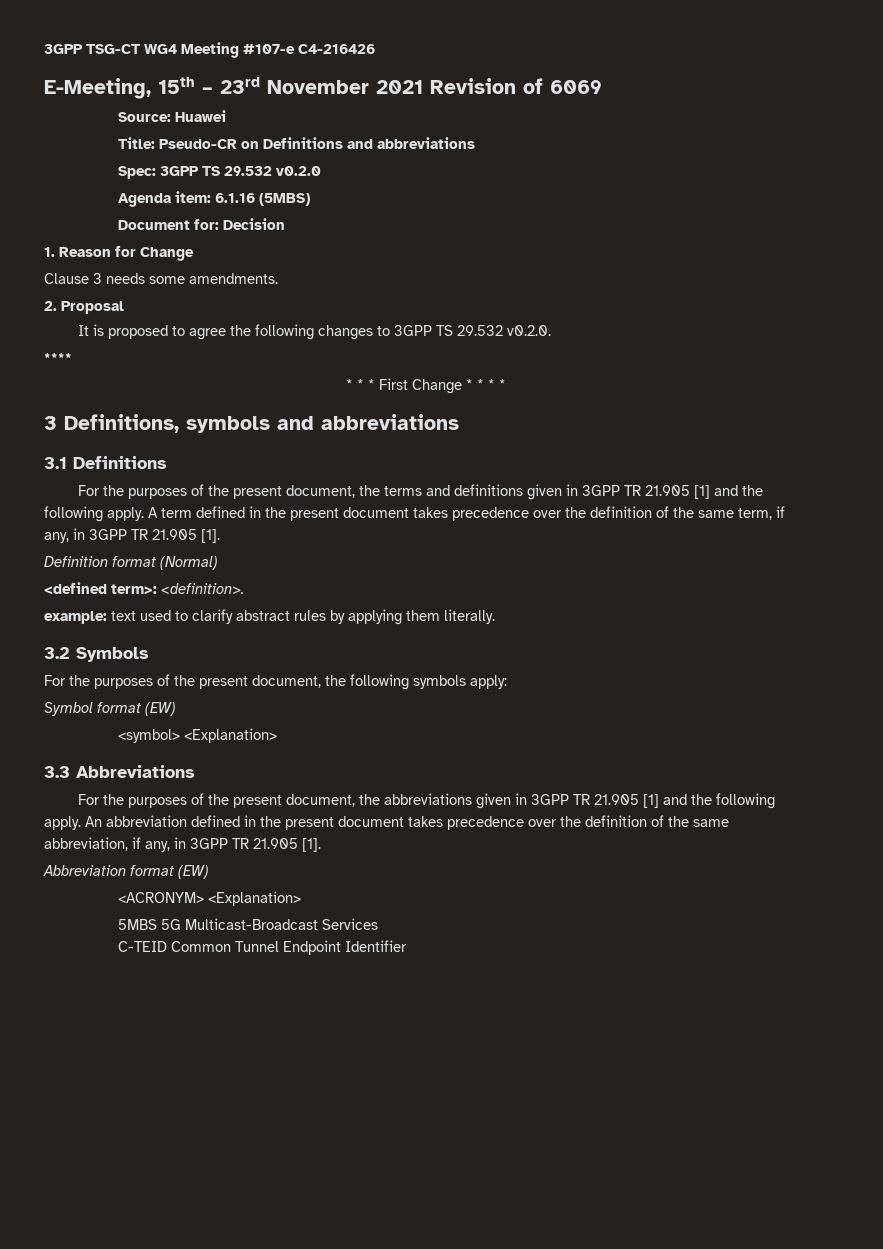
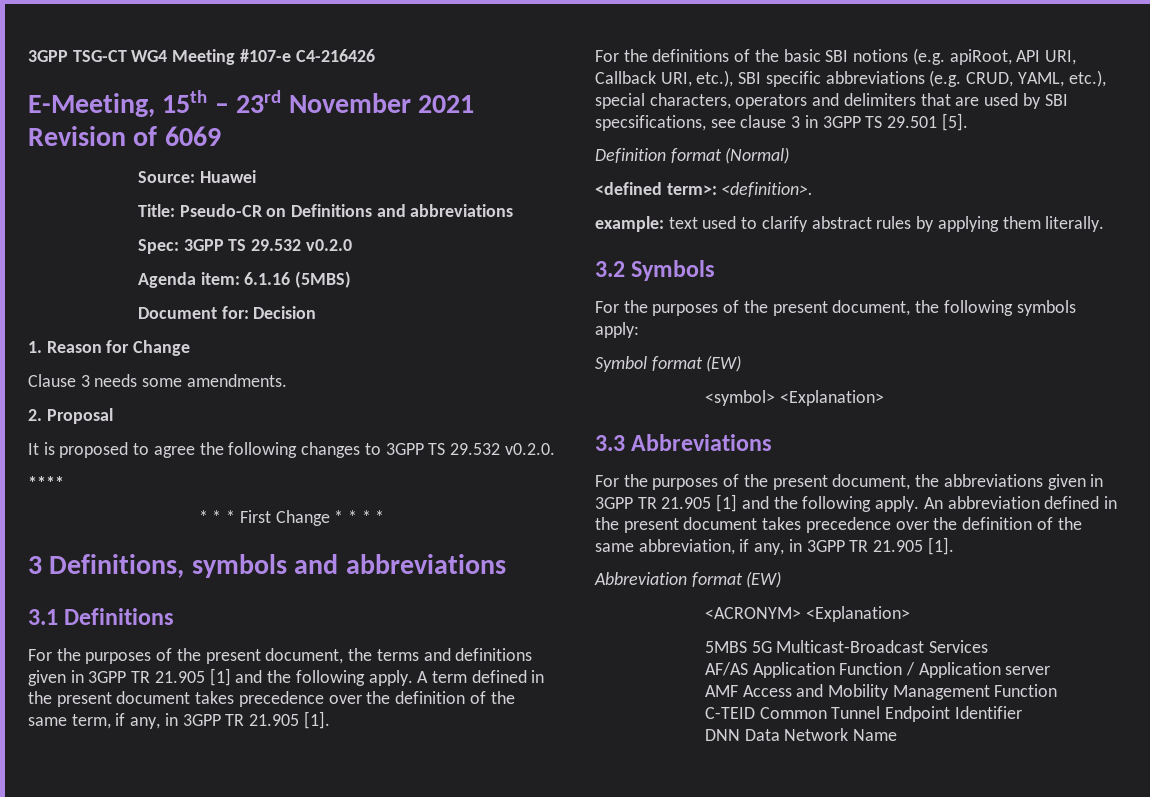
+ For the definitions of the basic SBI notions (e.g. apiRoot, API URI, Callback URI, etc.), SBI specific abbreviations (e.g. CRUD, YAML, etc.), special characters, operators and delimiters that are used by SBI specsifications, see clause 3 in 3GPP TS 29.501 [5].
+ AF/AS Application Function / Application server
+ AMF Access and Mobility Management Function
+ DNN Data Network Name

